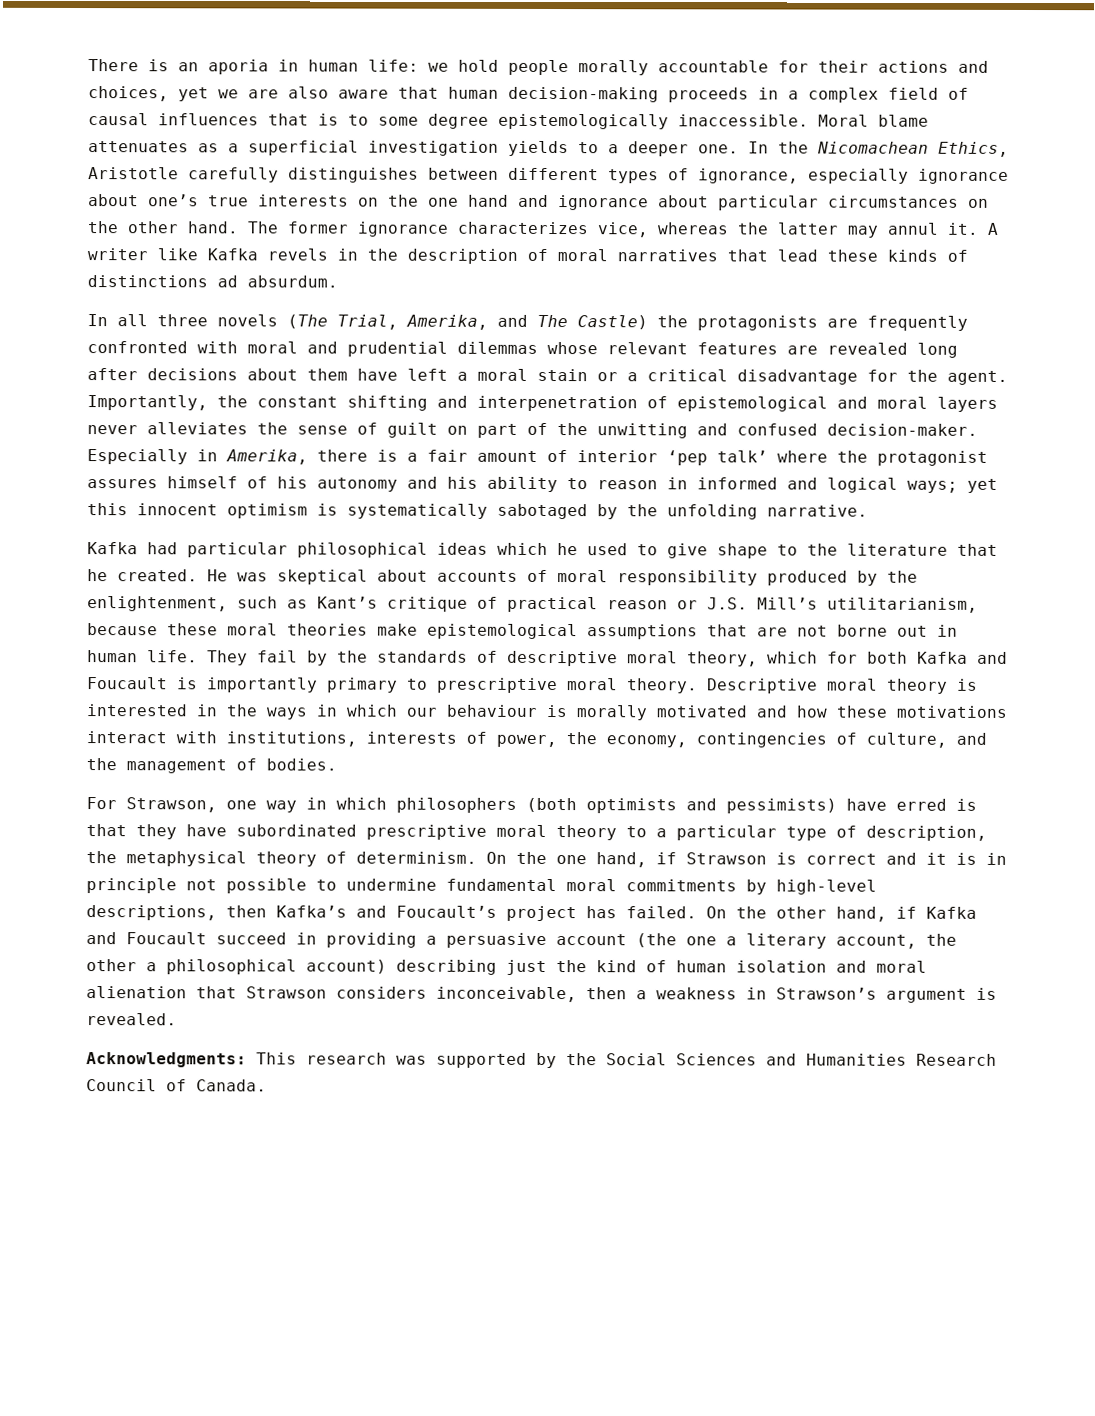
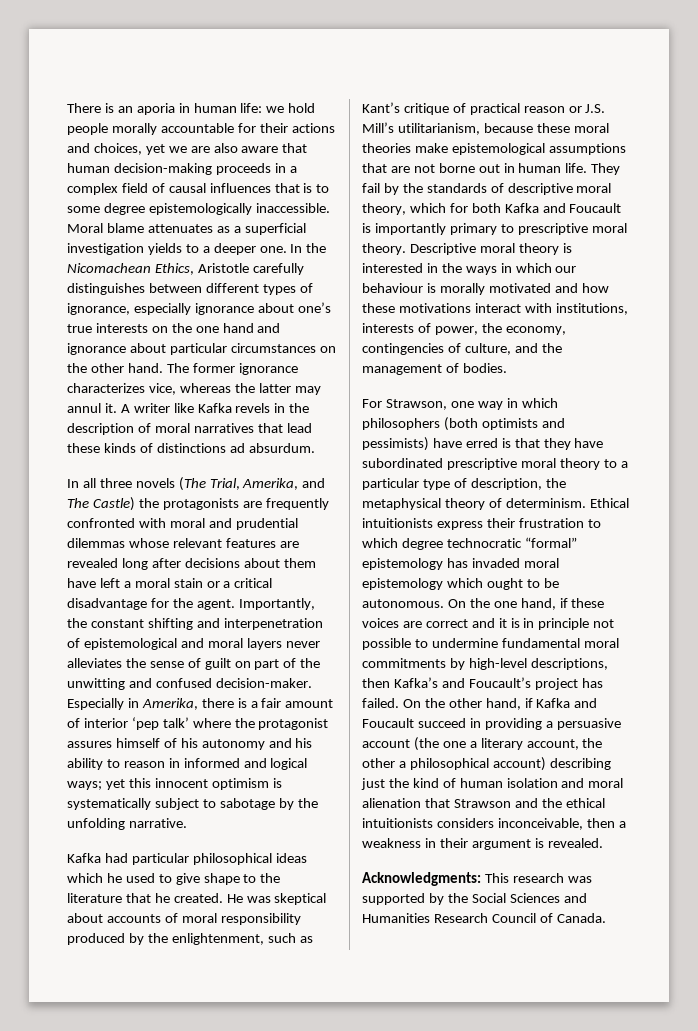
- Especially in Amerika, there is a fair amount of interior ‘pep talk’ where the protagonist assures himself of his autonomy and his ability to reason in informed and logical ways; yet this innocent optimism is systematically sabotaged by the unfolding narrative.
+ Especially in Amerika, there is a fair amount of interior ‘pep talk’ where the protagonist assures himself of his autonomy and his ability to reason in informed and logical ways; yet this innocent optimism is systematically subject to sabotage by the unfolding narrative.
+ Ethical intuitionists express their frustration to which degree technocratic “formal” epistemology has invaded moral epistemology which ought to be autonomous.
- On the one hand, if Strawson is correct and it is in principle not possible to undermine fundamental moral commitments by high-level descriptions, then Kafka’s and Foucault’s project has failed.
+ On the one hand, if these voices are correct and it is in principle not possible to undermine fundamental moral commitments by high-level descriptions, then Kafka’s and Foucault’s project has failed.
- On the other hand, if Kafka and Foucault succeed in providing a persuasive account (the one a literary account, the other a philosophical account) describing just the kind of human isolation and moral alienation that Strawson considers inconceivable, then a weakness in Strawson’s argument is revealed.
+ On the other hand, if Kafka and Foucault succeed in providing a persuasive account (the one a literary account, the other a philosophical account) describing just the kind of human isolation and moral alienation that Strawson and the ethical intuitionists considers inconceivable, then a weakness in their argument is revealed.

